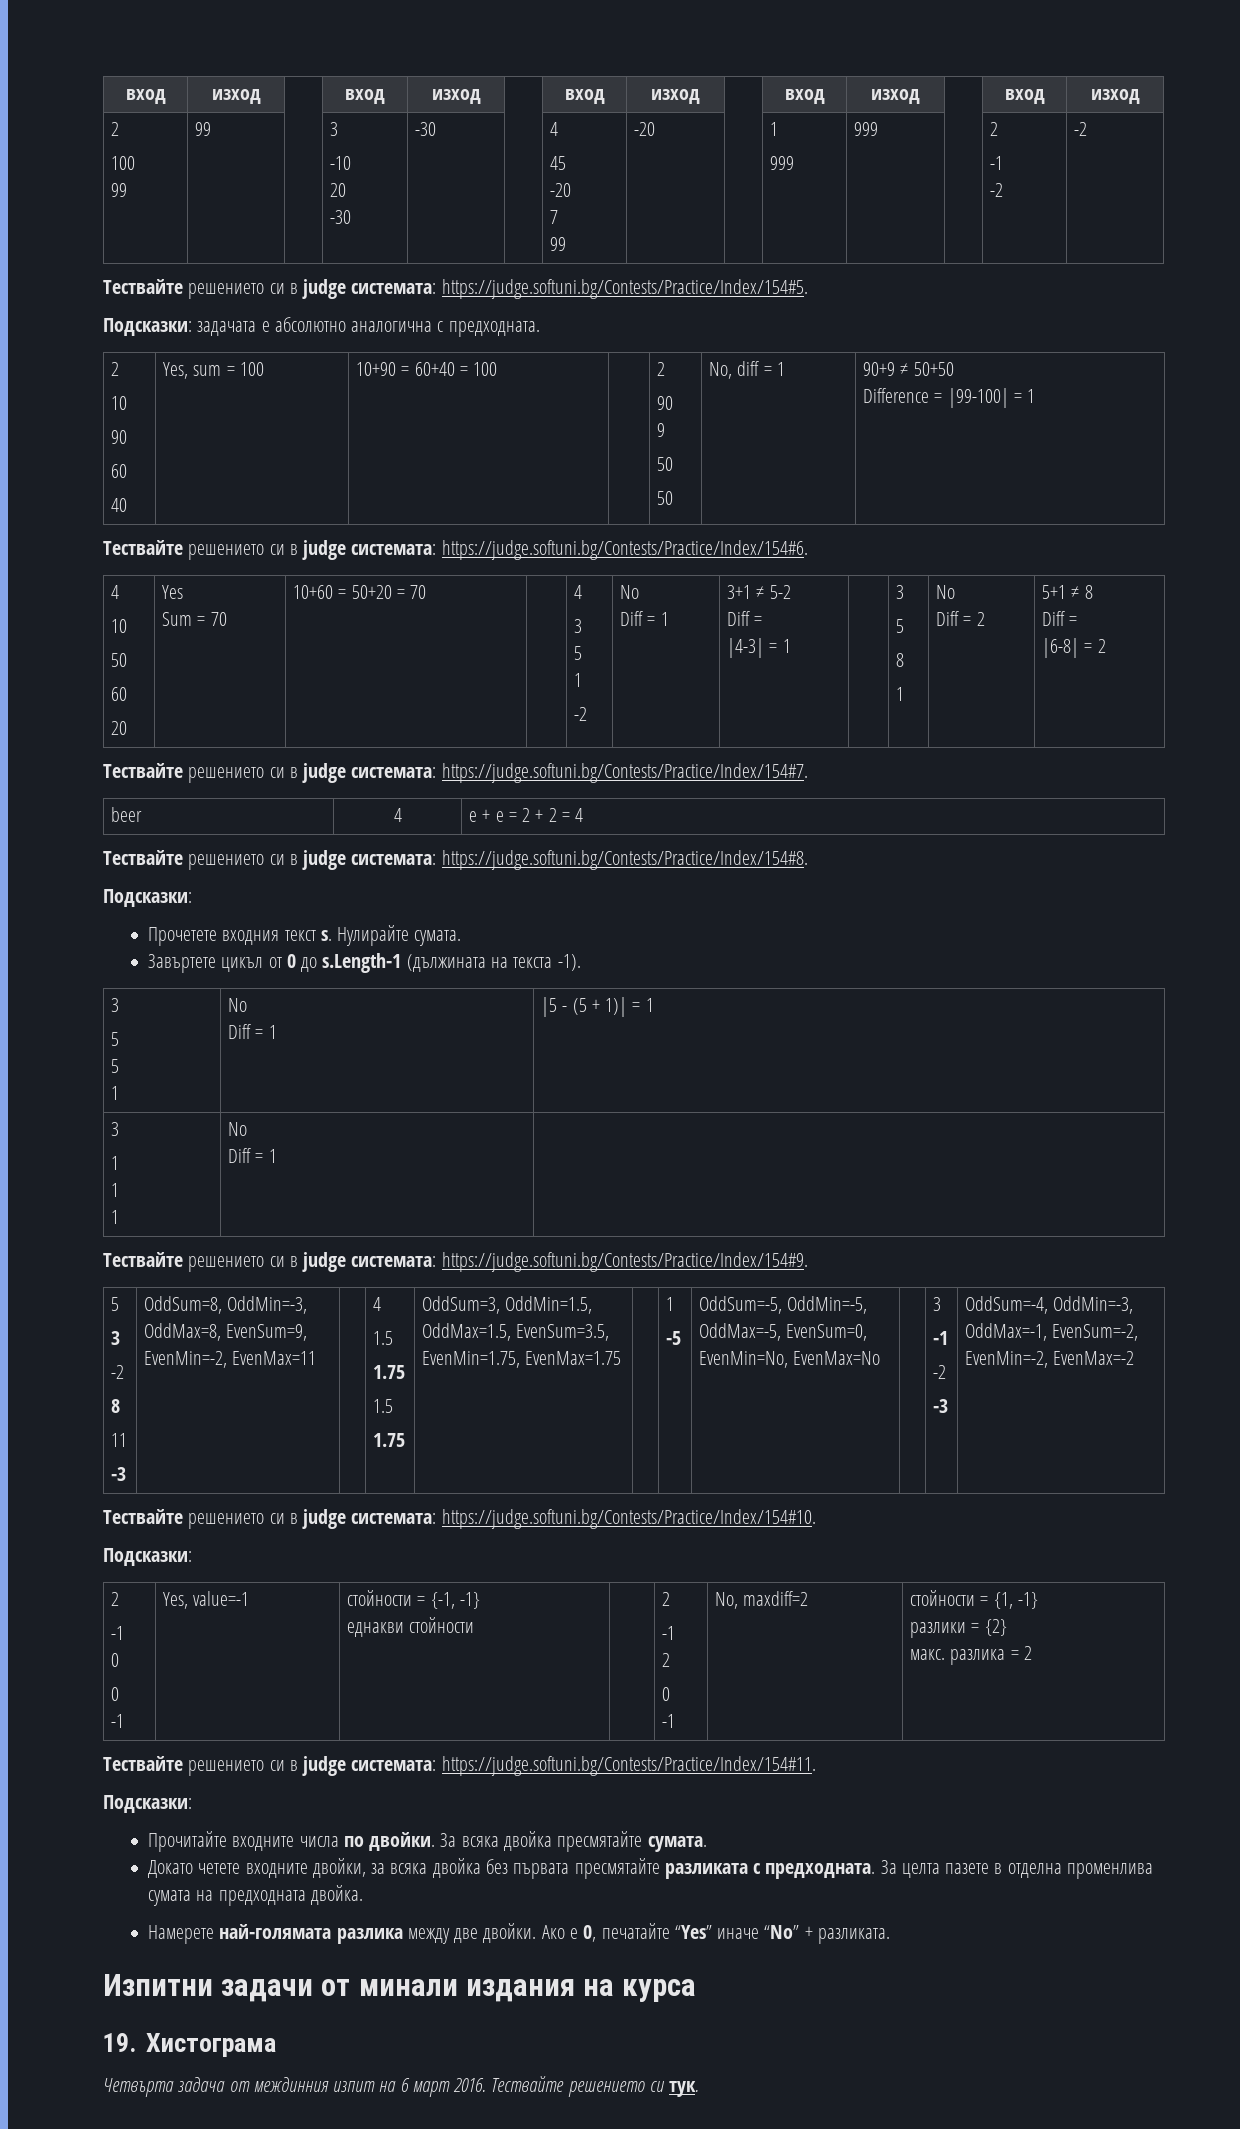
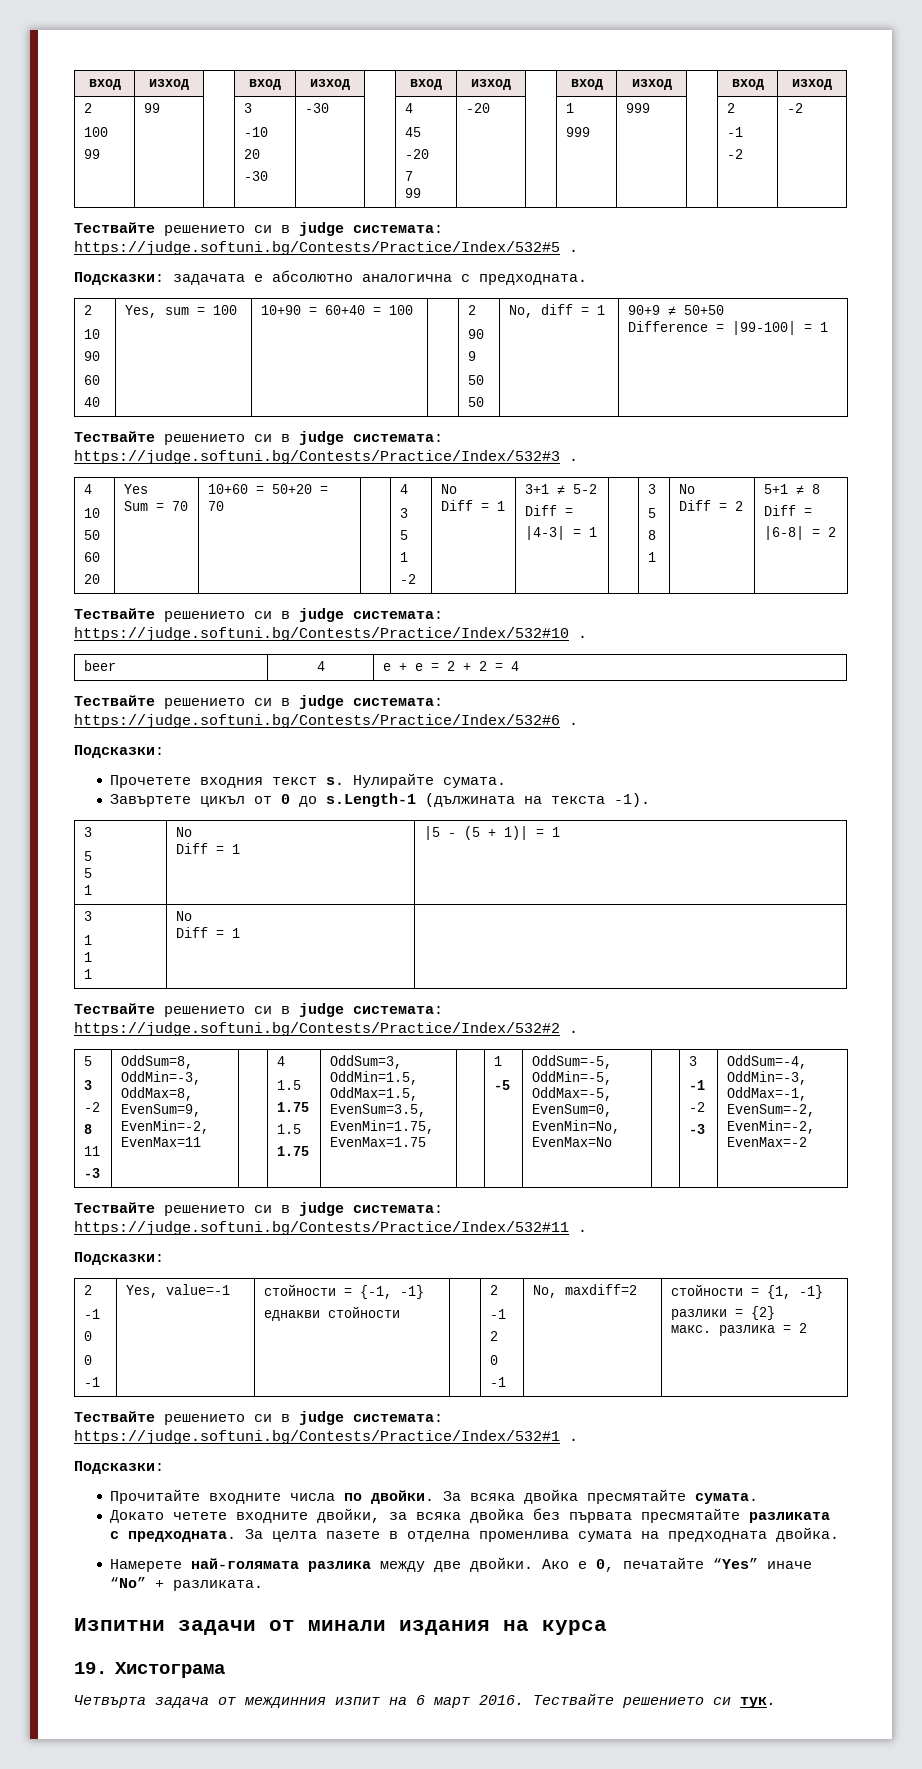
- Тествайте решението си в judge системата: https://judge.softuni.bg/Contests/Practice/Index/154#5.
+ Тествайте решението си в judge системата: https://judge.softuni.bg/Contests/Practice/Index/532#5 .
- Тествайте решението си в judge системата: https://judge.softuni.bg/Contests/Practice/Index/154#6.
+ Тествайте решението си в judge системата: https://judge.softuni.bg/Contests/Practice/Index/532#3 .
- Тествайте решението си в judge системата: https://judge.softuni.bg/Contests/Practice/Index/154#7.
+ Тествайте решението си в judge системата: https://judge.softuni.bg/Contests/Practice/Index/532#10 .
- Тествайте решението си в judge системата: https://judge.softuni.bg/Contests/Practice/Index/154#8.
+ Тествайте решението си в judge системата: https://judge.softuni.bg/Contests/Practice/Index/532#6 .
- Тествайте решението си в judge системата: https://judge.softuni.bg/Contests/Practice/Index/154#9.
+ Тествайте решението си в judge системата: https://judge.softuni.bg/Contests/Practice/Index/532#2 .
- Тествайте решението си в judge системата: https://judge.softuni.bg/Contests/Practice/Index/154#10.
+ Тествайте решението си в judge системата: https://judge.softuni.bg/Contests/Practice/Index/532#11 .
- Тествайте решението си в judge системата: https://judge.softuni.bg/Contests/Practice/Index/154#11.
+ Тествайте решението си в judge системата: https://judge.softuni.bg/Contests/Practice/Index/532#1 .

